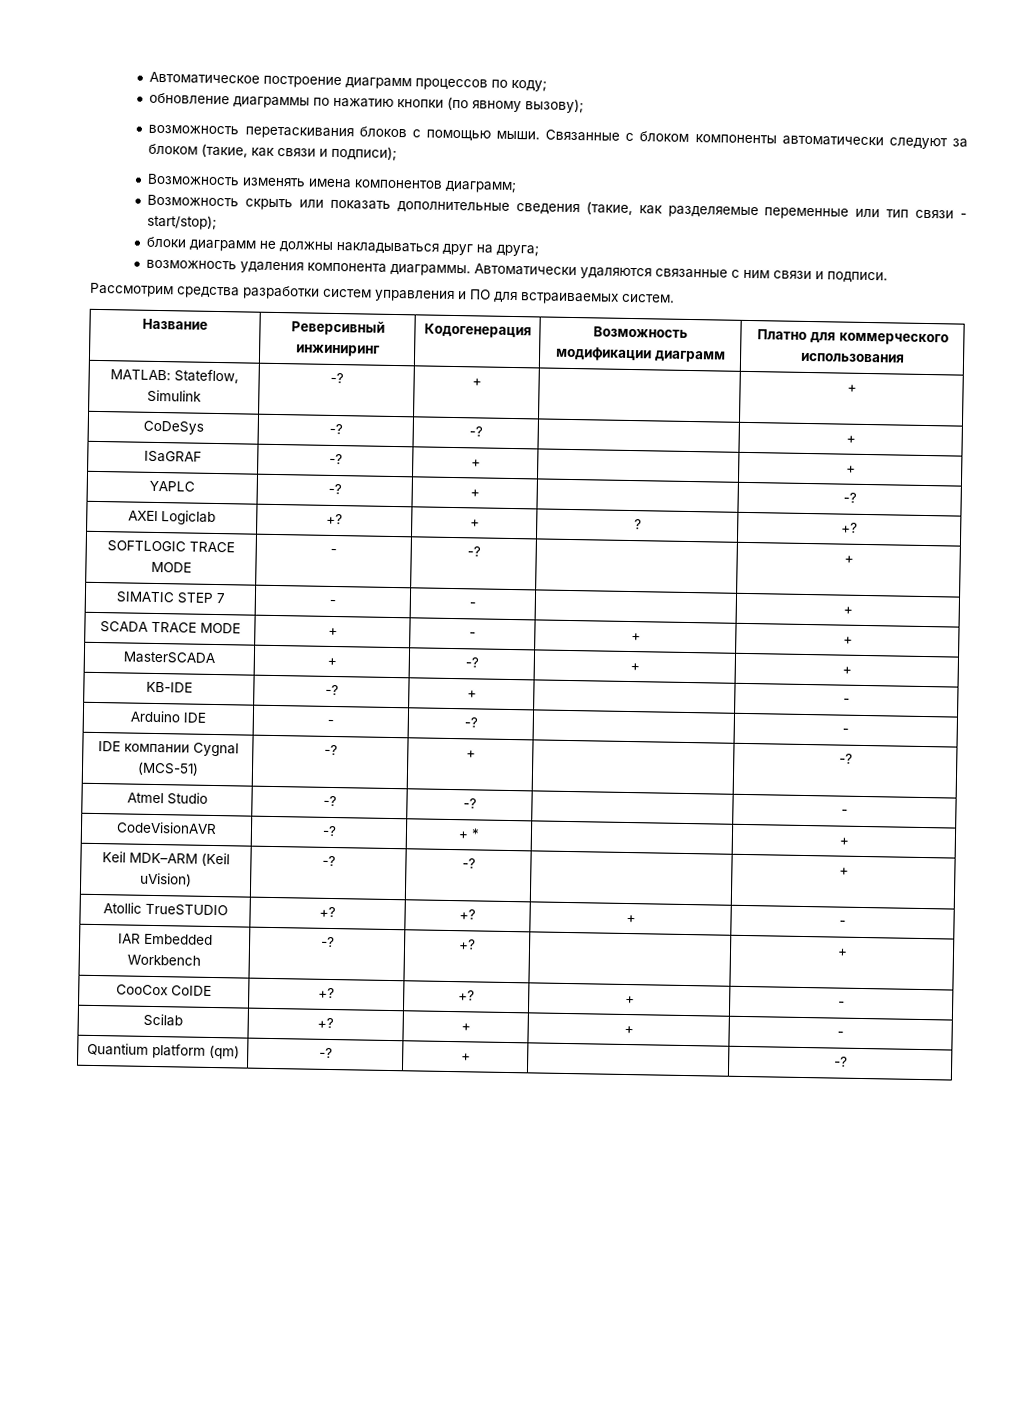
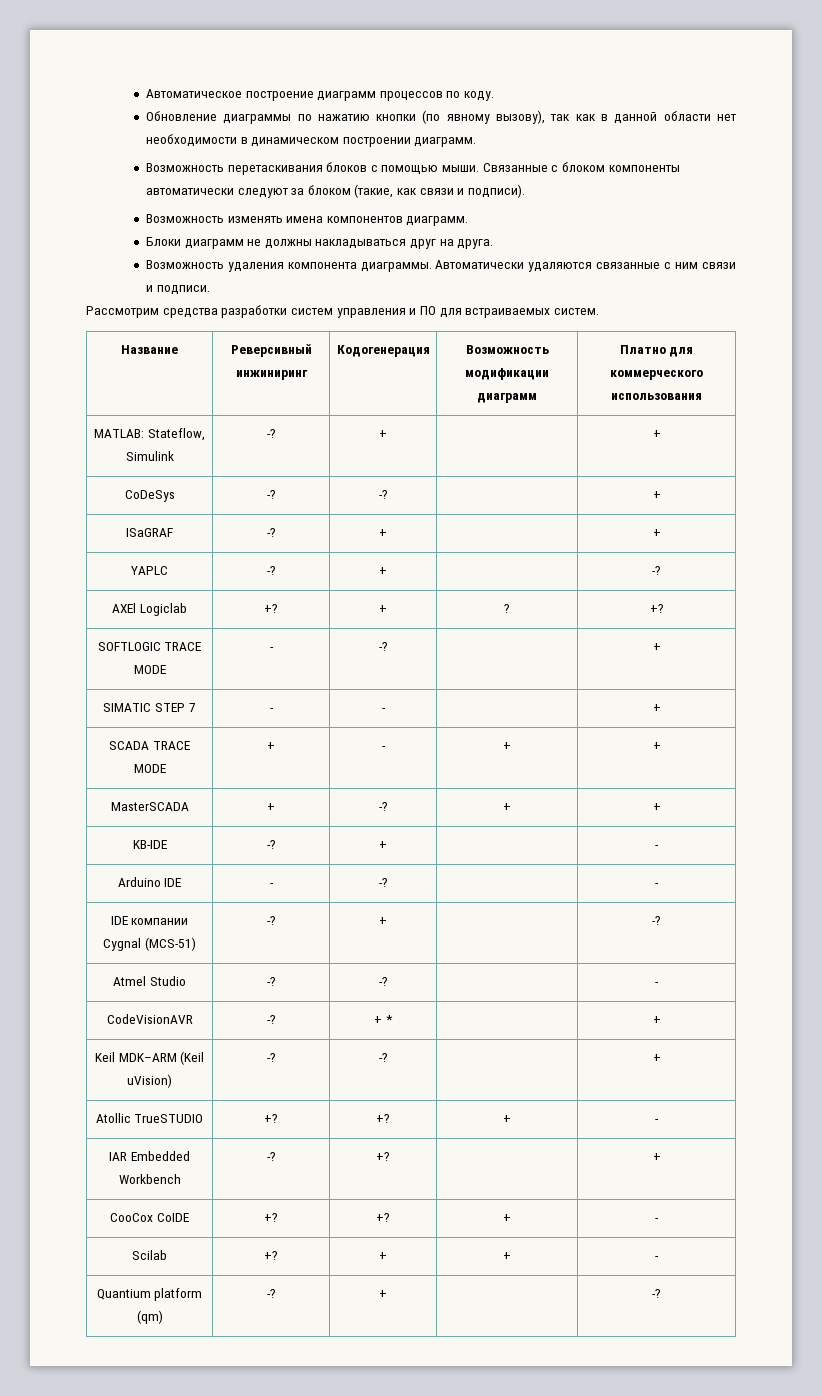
- Автоматическое построение диаграмм процессов по коду;
- обновление диаграммы по нажатию кнопки (по явному вызову);
- возможность перетаскивания блоков с помощью мыши.
+ Автоматическое построение диаграмм процессов по коду.
+ Обновление диаграммы по нажатию кнопки (по явному вызову), так как в данной области нет необходимости в динамическом построении диаграмм.
+ Возможность перетаскивания блоков с помощью мыши.
- Связанные с блоком компоненты автоматически следуют за блоком (такие, как связи и подписи);
+ Связанные с блоком компоненты автоматически следуют за блоком (такие, как связи и подписи).
- Возможность изменять имена компонентов диаграмм;
- Возможность скрыть или показать дополнительные сведения (такие, как разделяемые переменные или тип связи - start/stop);
- блоки диаграмм не должны накладываться друг на друга;
- возможность удаления компонента диаграммы.
+ Возможность изменять имена компонентов диаграмм.
+ Блоки диаграмм не должны накладываться друг на друга.
+ Возможность удаления компонента диаграммы.

